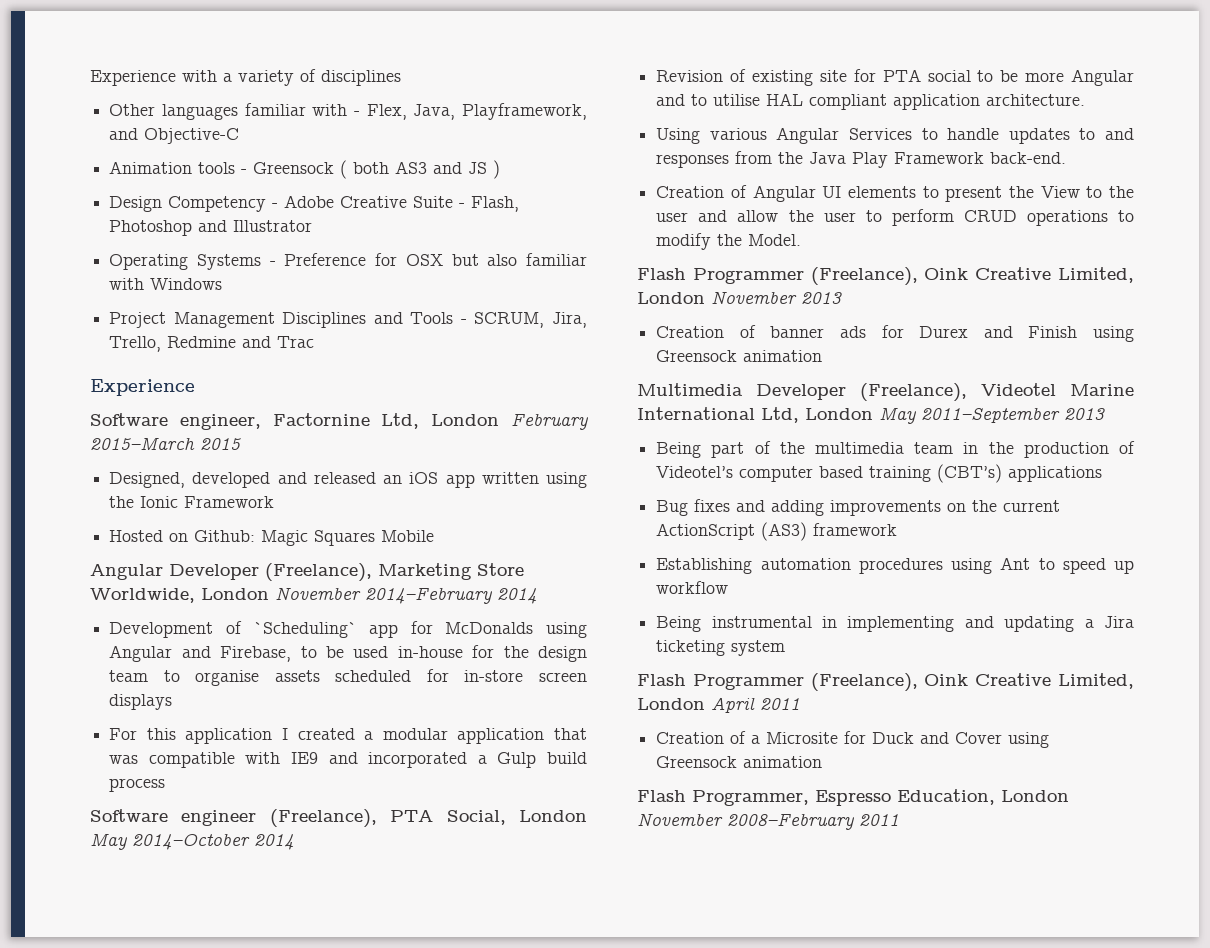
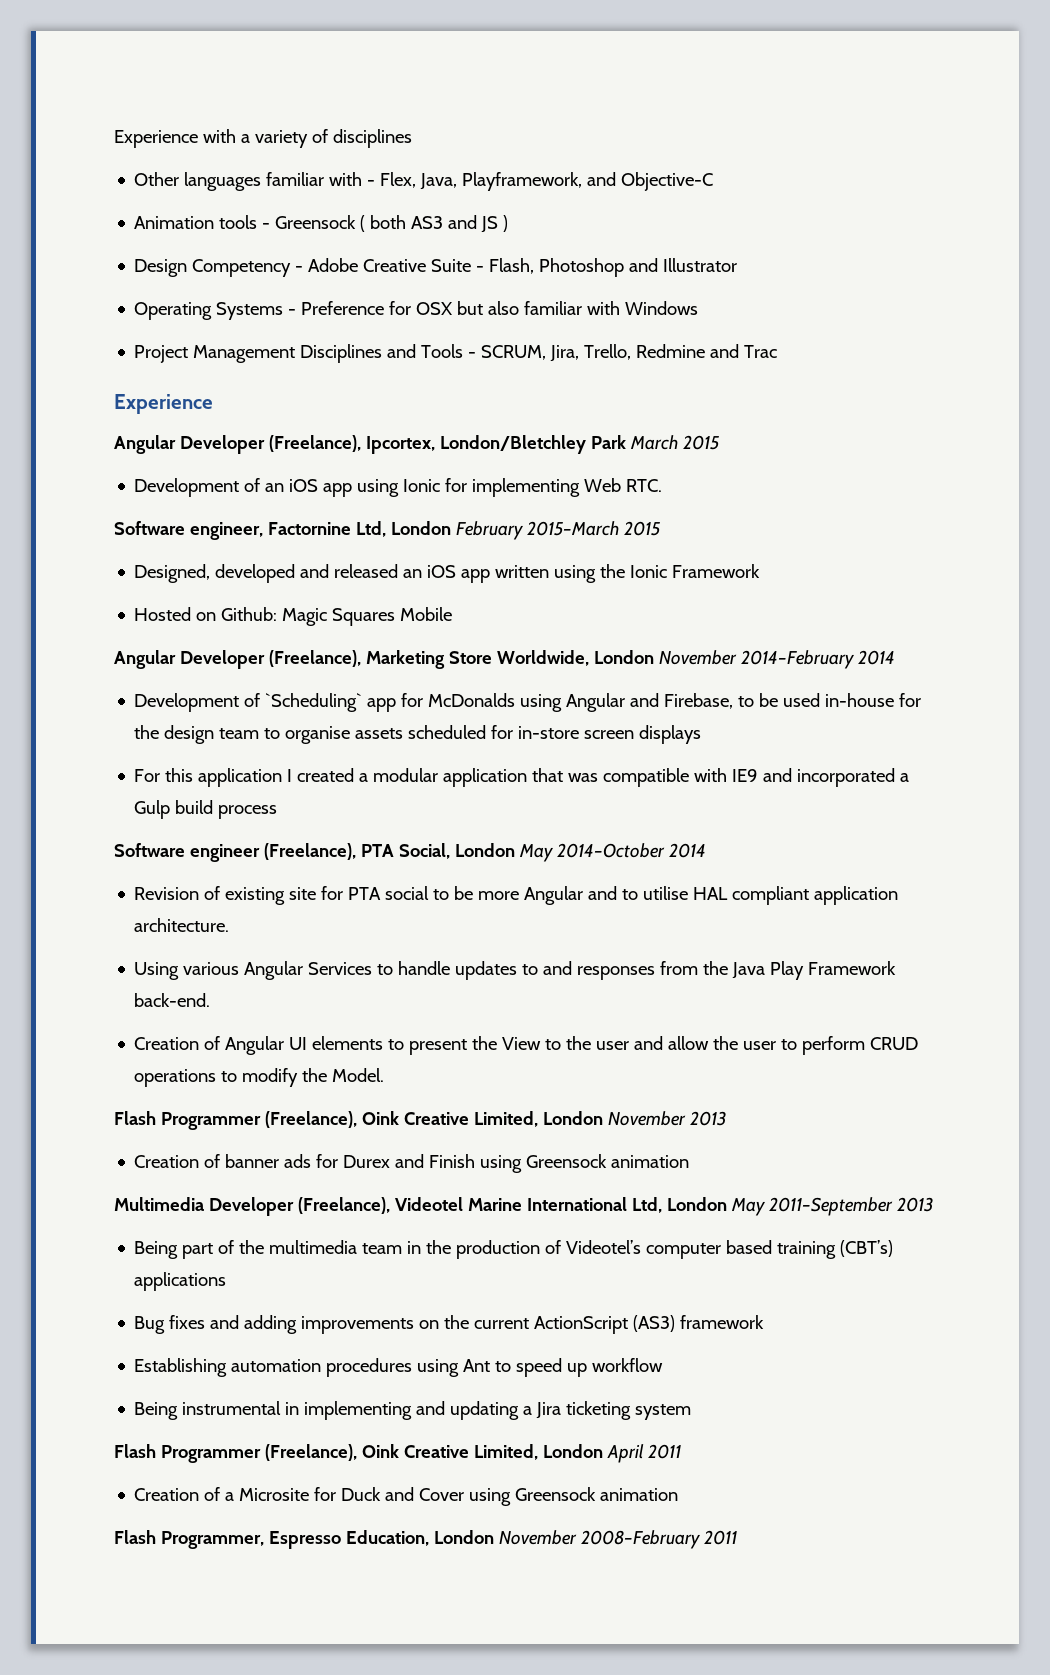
+ Angular Developer (Freelance), Ipcortex, London/Bletchley Park March 2015
+ Development of an iOS app using Ionic for implementing Web RTC.

